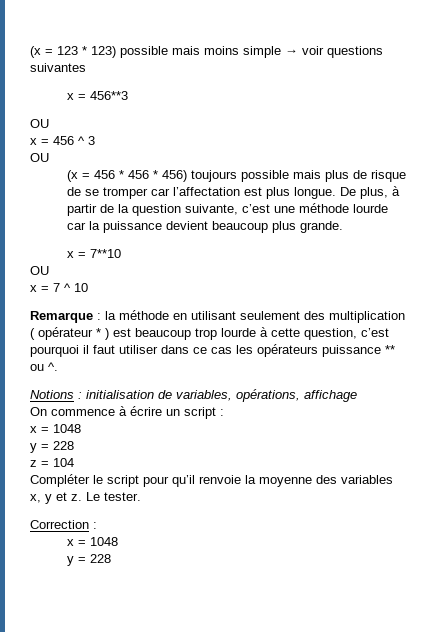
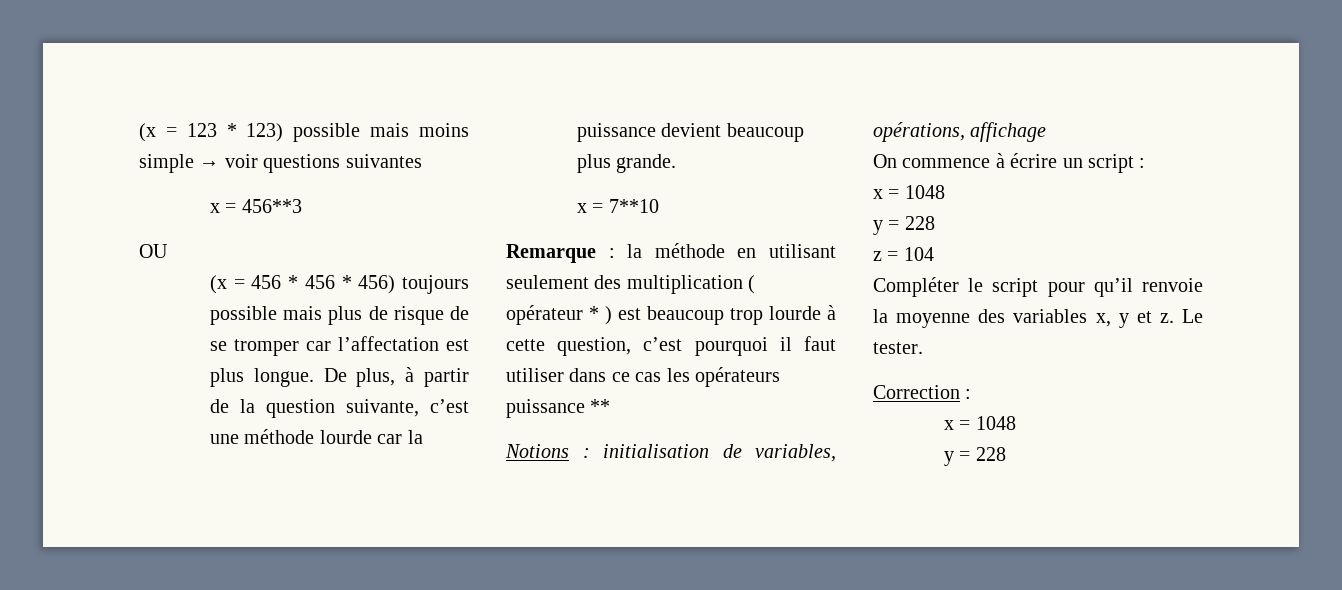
- x = 456 ^ 3
- OU
  x = 7**10
- OU
- x = 7 ^ 10
- Remarque : la méthode en utilisant seulement des multiplication ( opérateur * ) est beaucoup trop lourde à cette question, c’est pourquoi il faut utiliser dans ce cas les opérateurs puissance ** ou ^.
+ Remarque : la méthode en utilisant seulement des multiplication ( opérateur * ) est beaucoup trop lourde à cette question, c’est pourquoi il faut utiliser dans ce cas les opérateurs puissance **

